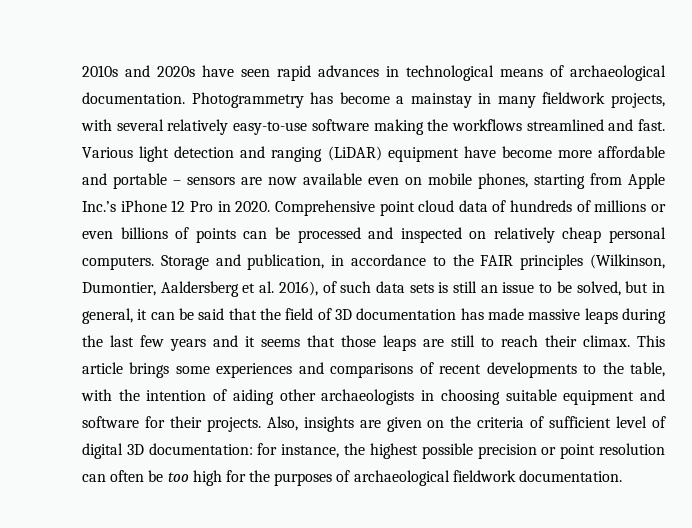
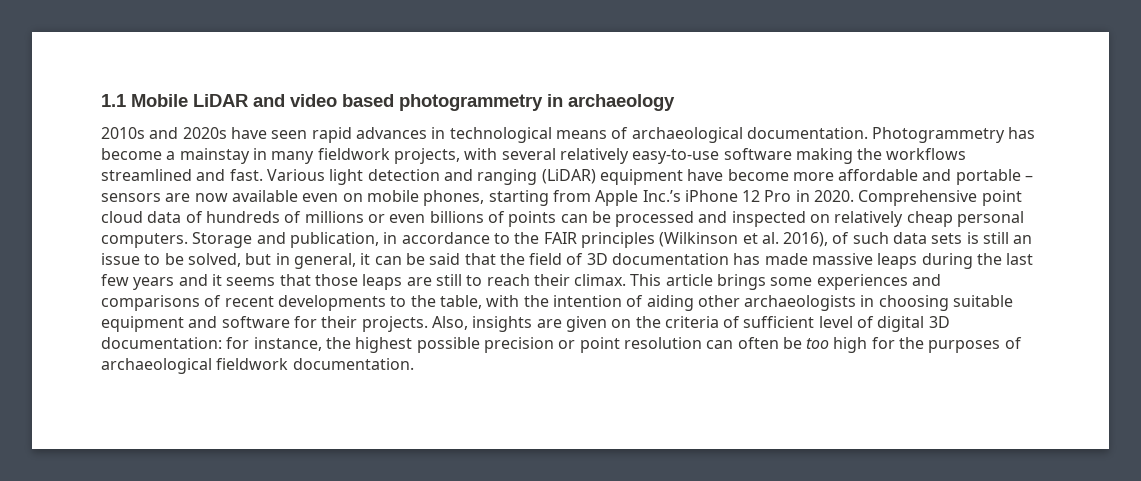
+ 1.1 Mobile LiDAR and video based photogrammetry in archaeology
- Storage and publication, in accordance to the FAIR principles (Wilkinson, Dumontier, Aaldersberg et al. 2016), of such data sets is still an issue to be solved, but in general, it can be said that the field of 3D documentation has made massive leaps during the last few years and it seems that those leaps are still to reach their climax.
+ Storage and publication, in accordance to the FAIR principles (Wilkinson et al. 2016), of such data sets is still an issue to be solved, but in general, it can be said that the field of 3D documentation has made massive leaps during the last few years and it seems that those leaps are still to reach their climax.

